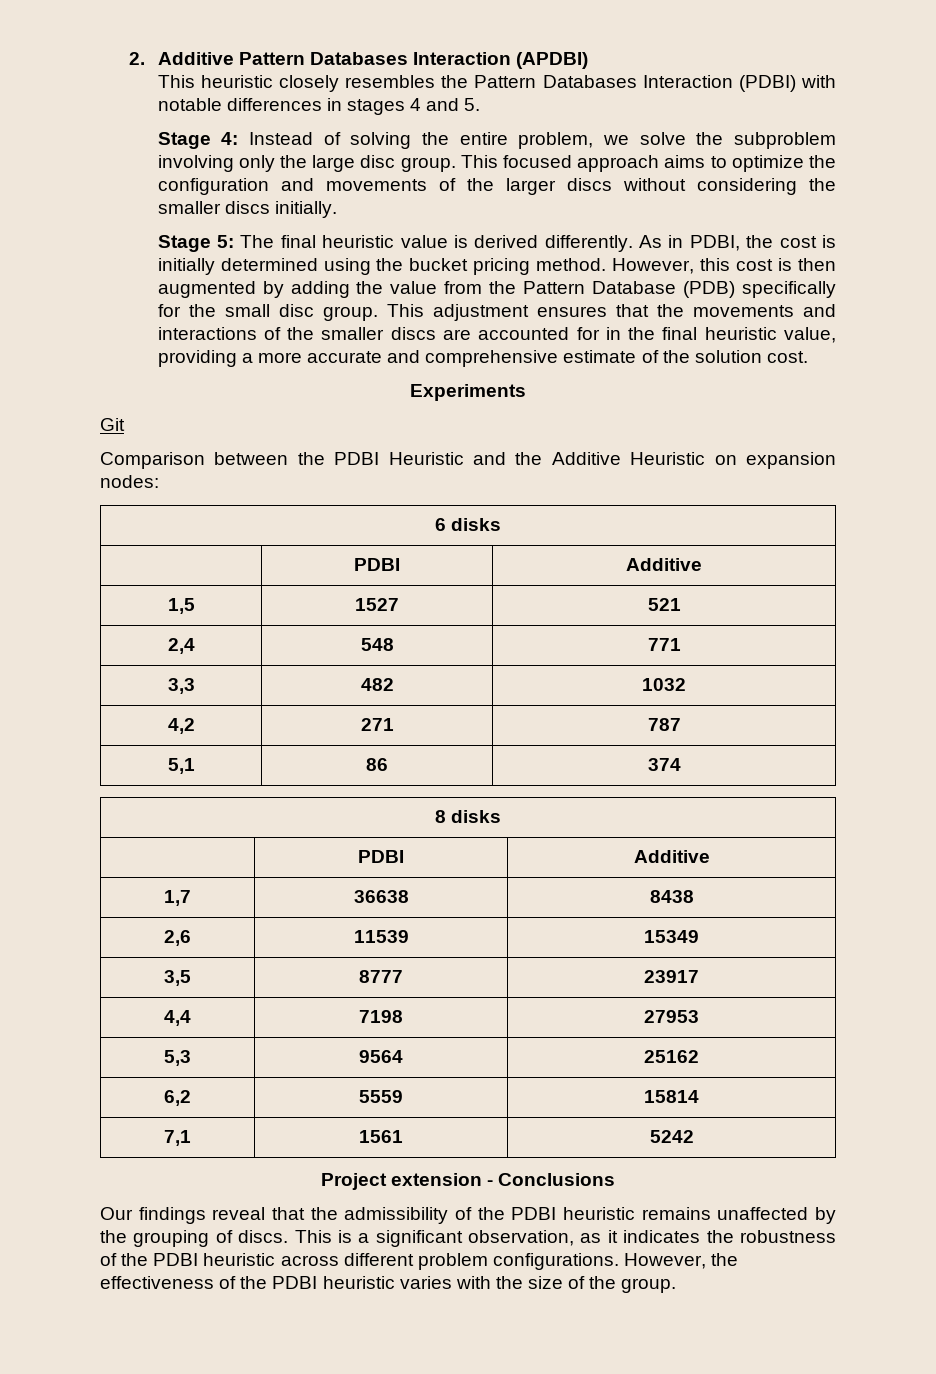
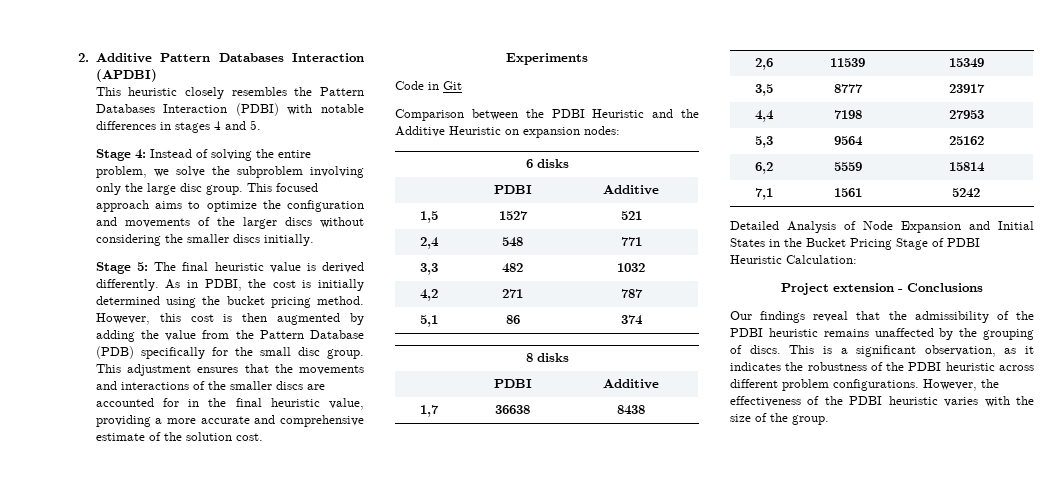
- Git
+ Code in Git
+ Detailed Analysis of Node Expansion and Initial States in the Bucket Pricing Stage of PDBI Heuristic Calculation:

